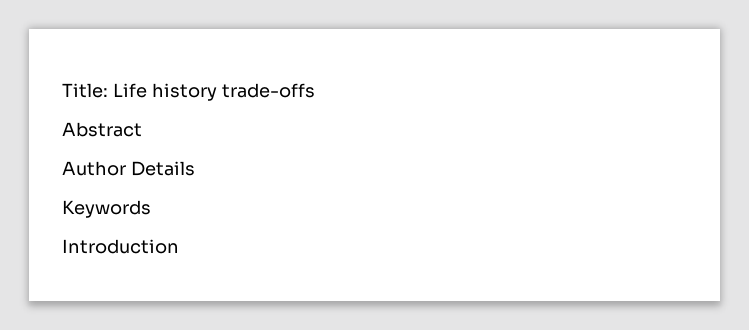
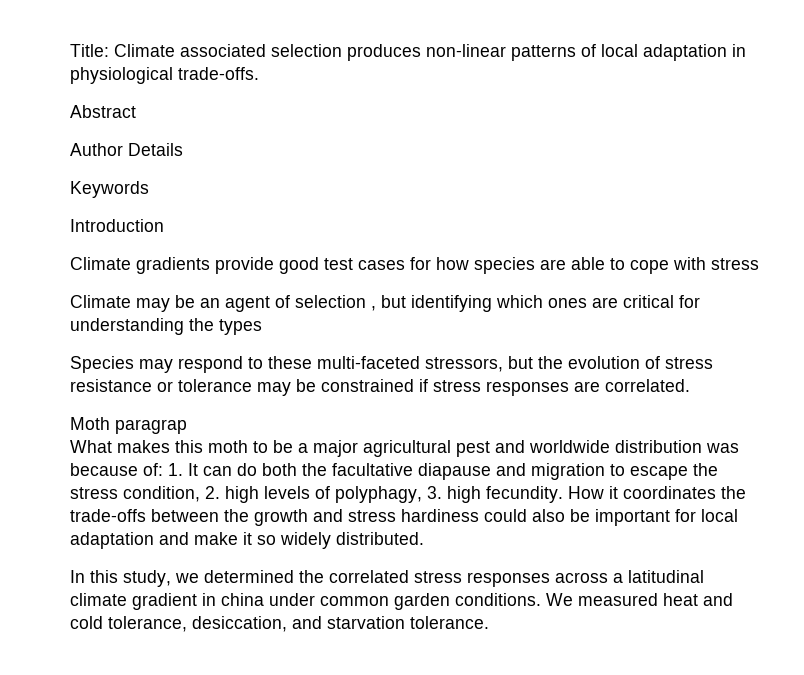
- Title: Life history trade-offs
+ Title: Climate associated selection produces non-linear patterns of local adaptation in physiological trade-offs.
+ Climate gradients provide good test cases for how species are able to cope with stress
+ Climate may be an agent of selection , but identifying which ones are critical for understanding the types
+ Species may respond to these multi-faceted stressors, but the evolution of stress resistance or tolerance may be constrained if stress responses are correlated.
+ Moth paragrap
+ What makes this moth to be a major agricultural pest and worldwide distribution was because of: 1. It can do both the facultative diapause and migration to escape the stress condition, 2. high levels of polyphagy, 3. high fecundity. How it coordinates the trade-offs between the growth and stress hardiness could also be important for local adaptation and make it so widely distributed.
+ In this study, we determined the correlated stress responses across a latitudinal climate gradient in china under common garden conditions. We measured heat and cold tolerance, desiccation, and starvation tolerance.

